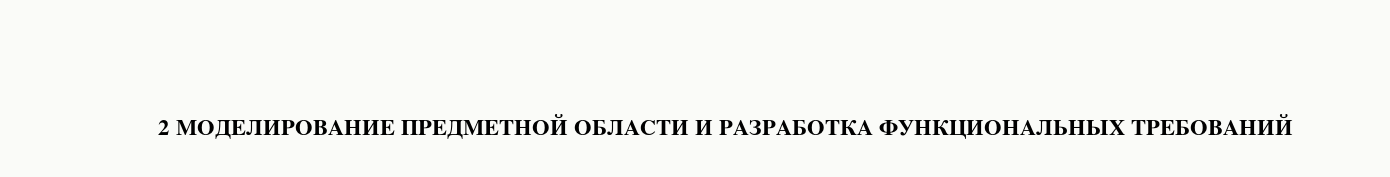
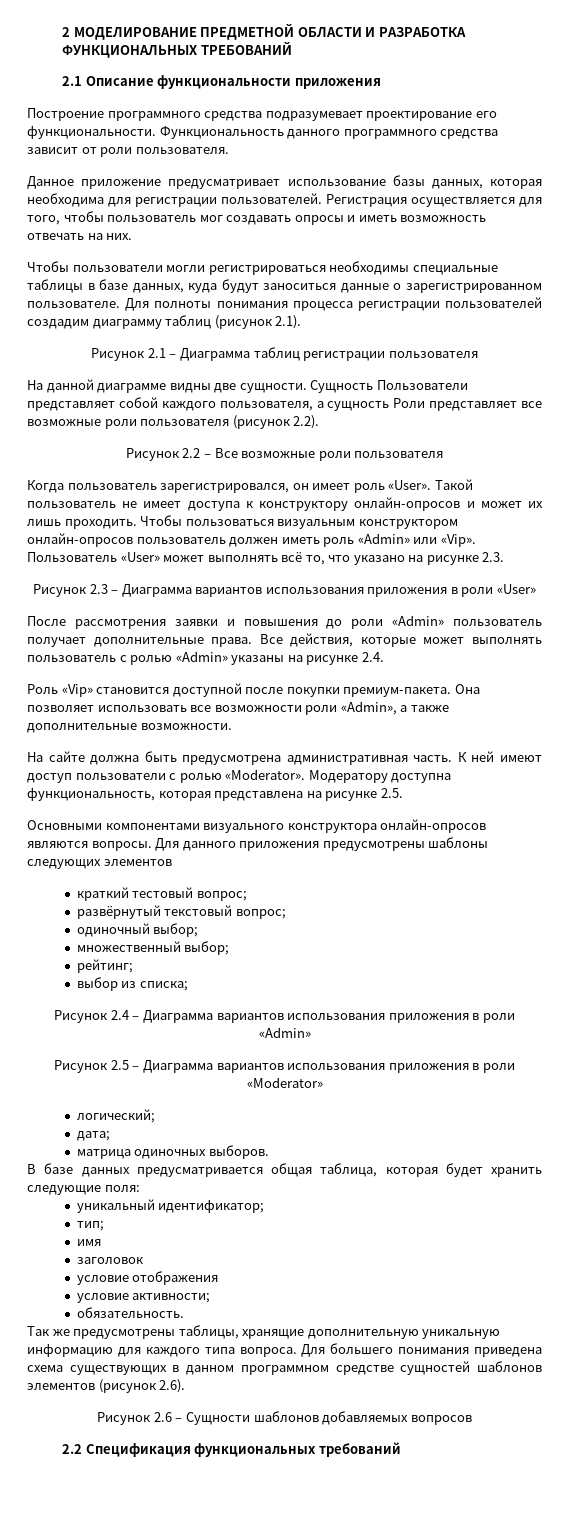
+ 2.1 Описание функциональности приложения
+ Построение программного средства подразумевает проектирование его функциональности. Функциональность данного программного средства зависит от роли пользователя.
+ Данное приложение предусматривает использование базы данных, которая необходима для регистрации пользователей. Регистрация осуществляется для того, чтобы пользователь мог создавать опросы и иметь возможность отвечать на них.
+ Чтобы пользователи могли регистрироваться необходимы специальные таблицы в базе данных, куда будут заноситься данные о зарегистрированном пользователе. Для полноты понимания процесса регистрации пользователей создадим диаграмму таблиц (рисунок 2.1).
+ Рисунок 2.1 – Диаграмма таблиц регистрации пользователя
+ На данной диаграмме видны две сущности. Сущность Пользователи представляет собой каждого пользователя, а сущность Роли представляет все возможные роли пользователя (рисунок 2.2).
+ Рисунок 2.2 – Все возможные роли пользователя
+ Когда пользователь зарегистрировался, он имеет роль «User». Такой пользователь не имеет доступа к конструктору онлайн-опросов и может их лишь проходить. Чтобы пользоваться визуальным конструктором онлайн-опросов пользователь должен иметь роль «Admin» или «Vip». Пользователь «User» может выполнять всё то, что указано на рисунке 2.3.
+ Рисунок 2.3 – Диаграмма вариантов использования приложения в роли «User»
+ После рассмотрения заявки и повышения до роли «Admin» пользователь получает дополнительные права. Все действия, которые может выполнять пользователь с ролью «Admin» указаны на рисунке 2.4.
+ Роль «Vip» становится доступной после покупки премиум-пакета. Она позволяет использовать все возможности роли «Admin», а также дополнительные возможности.
+ На сайте должна быть предусмотрена административная часть. К ней имеют доступ пользователи с ролью «Moderator». Модератору доступна функциональность, которая представлена на рисунке 2.5.
+ Основными компонентами визуального конструктора онлайн-опросов являются вопросы. Для данного приложения предусмотрены шаблоны следующих элементов
+ краткий тестовый вопрос;
+ развёрнутый текстовый вопрос;
+ одиночный выбор;
+ множественный выбор;
+ рейтинг;
+ выбор из списка;
+ Рисунок 2.4 – Диаграмма вариантов использования приложения в роли «Admin»
+ Рисунок 2.5 – Диаграмма вариантов использования приложения в роли «Moderator»
+ логический;
+ дата;
+ матрица одиночных выборов.
+ В базе данных предусматривается общая таблица, которая будет хранить следующие поля:
+ уникальный идентификатор;
+ тип;
+ имя
+ заголовок
+ условие отображения
+ условие активности;
+ обязательность.
+ Так же предусмотрены таблицы, хранящие дополнительную уникальную информацию для каждого типа вопроса. Для большего понимания приведена схема существующих в данном программном средстве сущностей шаблонов элементов (рисунок 2.6).
+ Рисунок 2.6 – Сущности шаблонов добавляемых вопросов
+ 2.2 Спецификация функциональных требований

